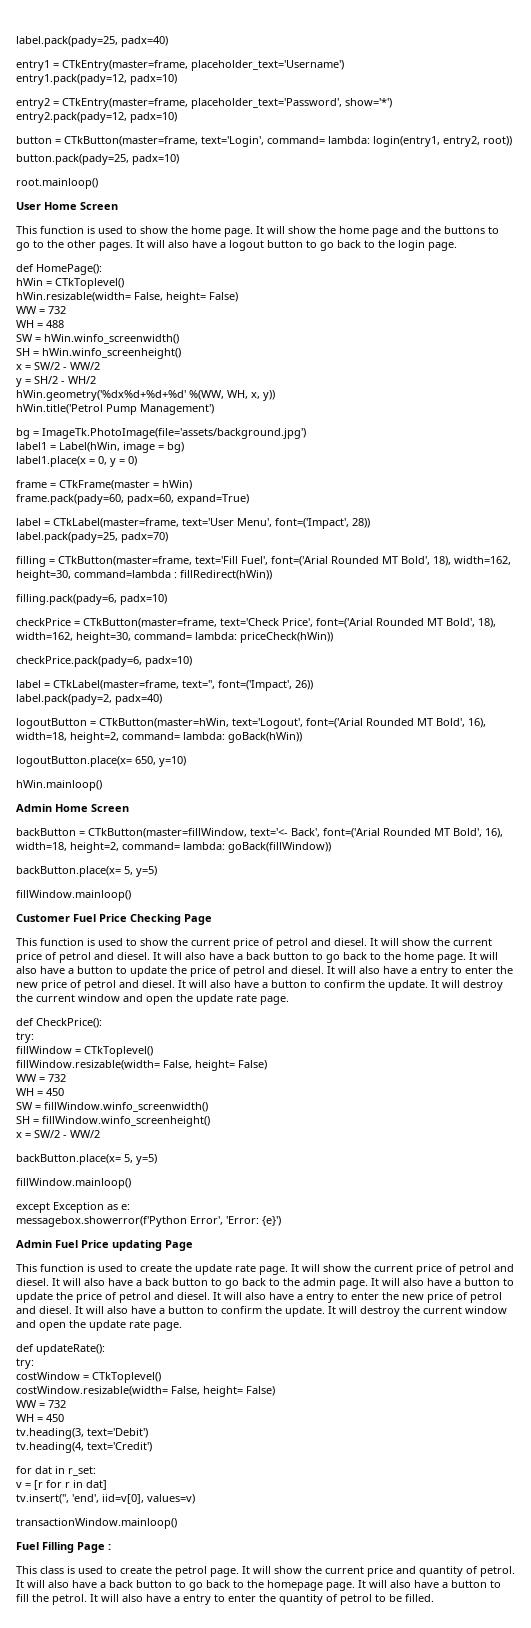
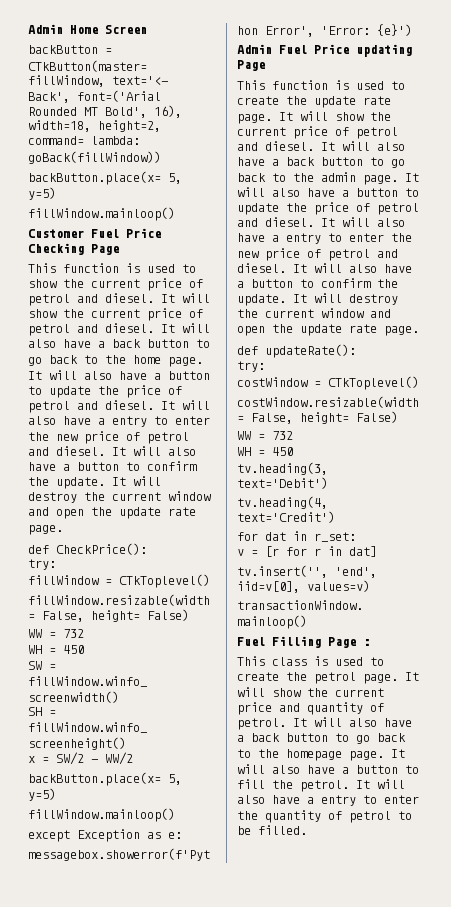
- label.pack(pady=25, padx=40)
- entry1 = CTkEntry(master=frame, placeholder_text='Username')
- entry1.pack(pady=12, padx=10)
- entry2 = CTkEntry(master=frame, placeholder_text='Password', show='*')
- entry2.pack(pady=12, padx=10)
- button = CTkButton(master=frame, text='Login', command= lambda: login(entry1, entry2, root))
- button.pack(pady=25, padx=10)
- root.mainloop()
- User Home Screen
- This function is used to show the home page. It will show the home page and the buttons to go to the other pages. It will also have a logout button to go back to the login page.
- def HomePage():
- hWin = CTkToplevel()
- hWin.resizable(width= False, height= False)
- WW = 732
- WH = 488
- SW = hWin.winfo_screenwidth()
- SH = hWin.winfo_screenheight()
- x = SW/2 - WW/2
- y = SH/2 - WH/2
- hWin.geometry('%dx%d+%d+%d' %(WW, WH, x, y))
- hWin.title('Petrol Pump Management')
- bg = ImageTk.PhotoImage(file='assets/background.jpg')
- label1 = Label(hWin, image = bg)
- label1.place(x = 0, y = 0)
- frame = CTkFrame(master = hWin)
- frame.pack(pady=60, padx=60, expand=True)
- label = CTkLabel(master=frame, text='User Menu', font=('Impact', 28))
- label.pack(pady=25, padx=70)
- filling = CTkButton(master=frame, text='Fill Fuel', font=('Arial Rounded MT Bold', 18), width=162, height=30, command=lambda : fillRedirect(hWin))
- filling.pack(pady=6, padx=10)
- checkPrice = CTkButton(master=frame, text='Check Price', font=('Arial Rounded MT Bold', 18), width=162, height=30, command= lambda: priceCheck(hWin))
- checkPrice.pack(pady=6, padx=10)
- label = CTkLabel(master=frame, text='', font=('Impact', 26))
- label.pack(pady=2, padx=40)
- logoutButton = CTkButton(master=hWin, text='Logout', font=('Arial Rounded MT Bold', 16), width=18, height=2, command= lambda: goBack(hWin))
- logoutButton.place(x= 650, y=10)
- hWin.mainloop()

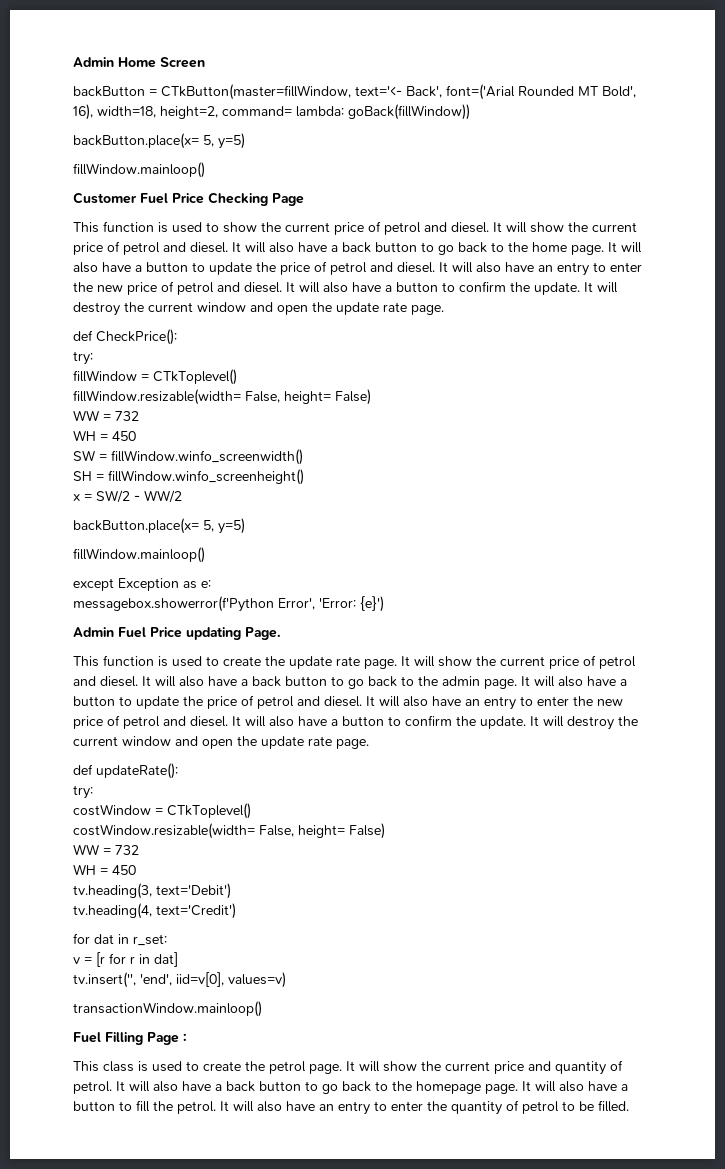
- It will also have a back button to go back to the home page. It will also have a button to update the price of petrol and diesel. It will also have a entry to enter the new price of petrol and diesel.
+ It will also have a back button to go back to the home page. It will also have a button to update the price of petrol and diesel. It will also have an entry to enter the new price of petrol and diesel.
- Admin Fuel Price updating Page
+ Admin Fuel Price updating Page.
- It will also have a back button to go back to the admin page. It will also have a button to update the price of petrol and diesel. It will also have a entry to enter the new price of petrol and diesel.
+ It will also have a back button to go back to the admin page. It will also have a button to update the price of petrol and diesel. It will also have an entry to enter the new price of petrol and diesel.
- It will also have a entry to enter the quantity of petrol to be filled.
+ It will also have an entry to enter the quantity of petrol to be filled.

